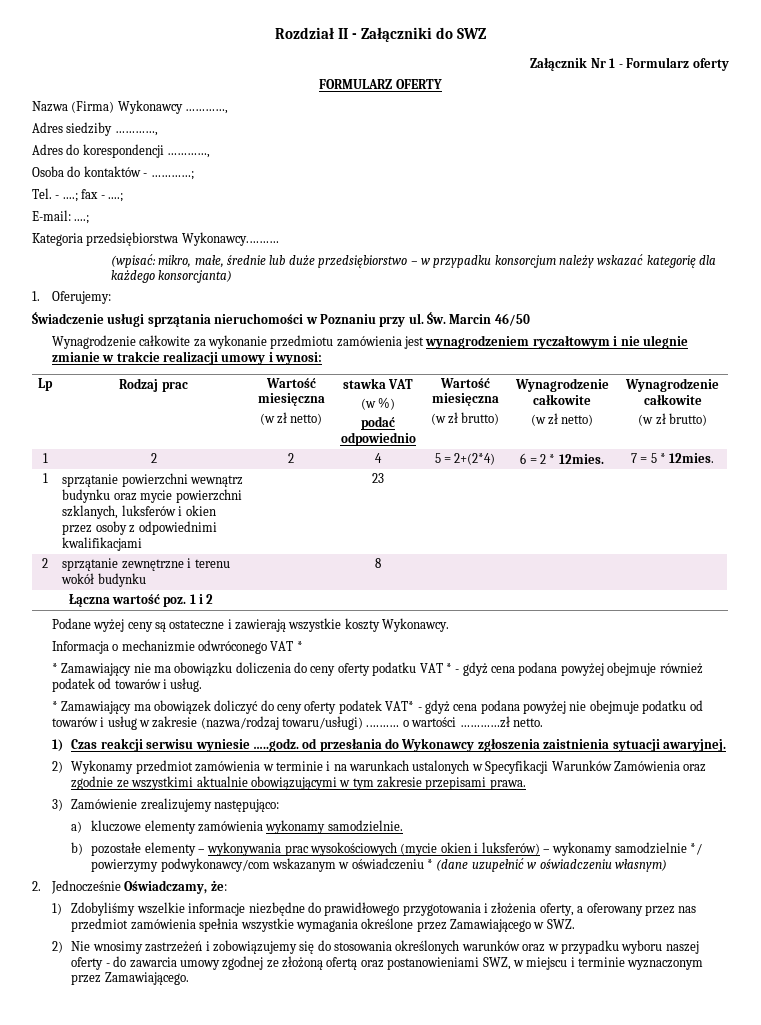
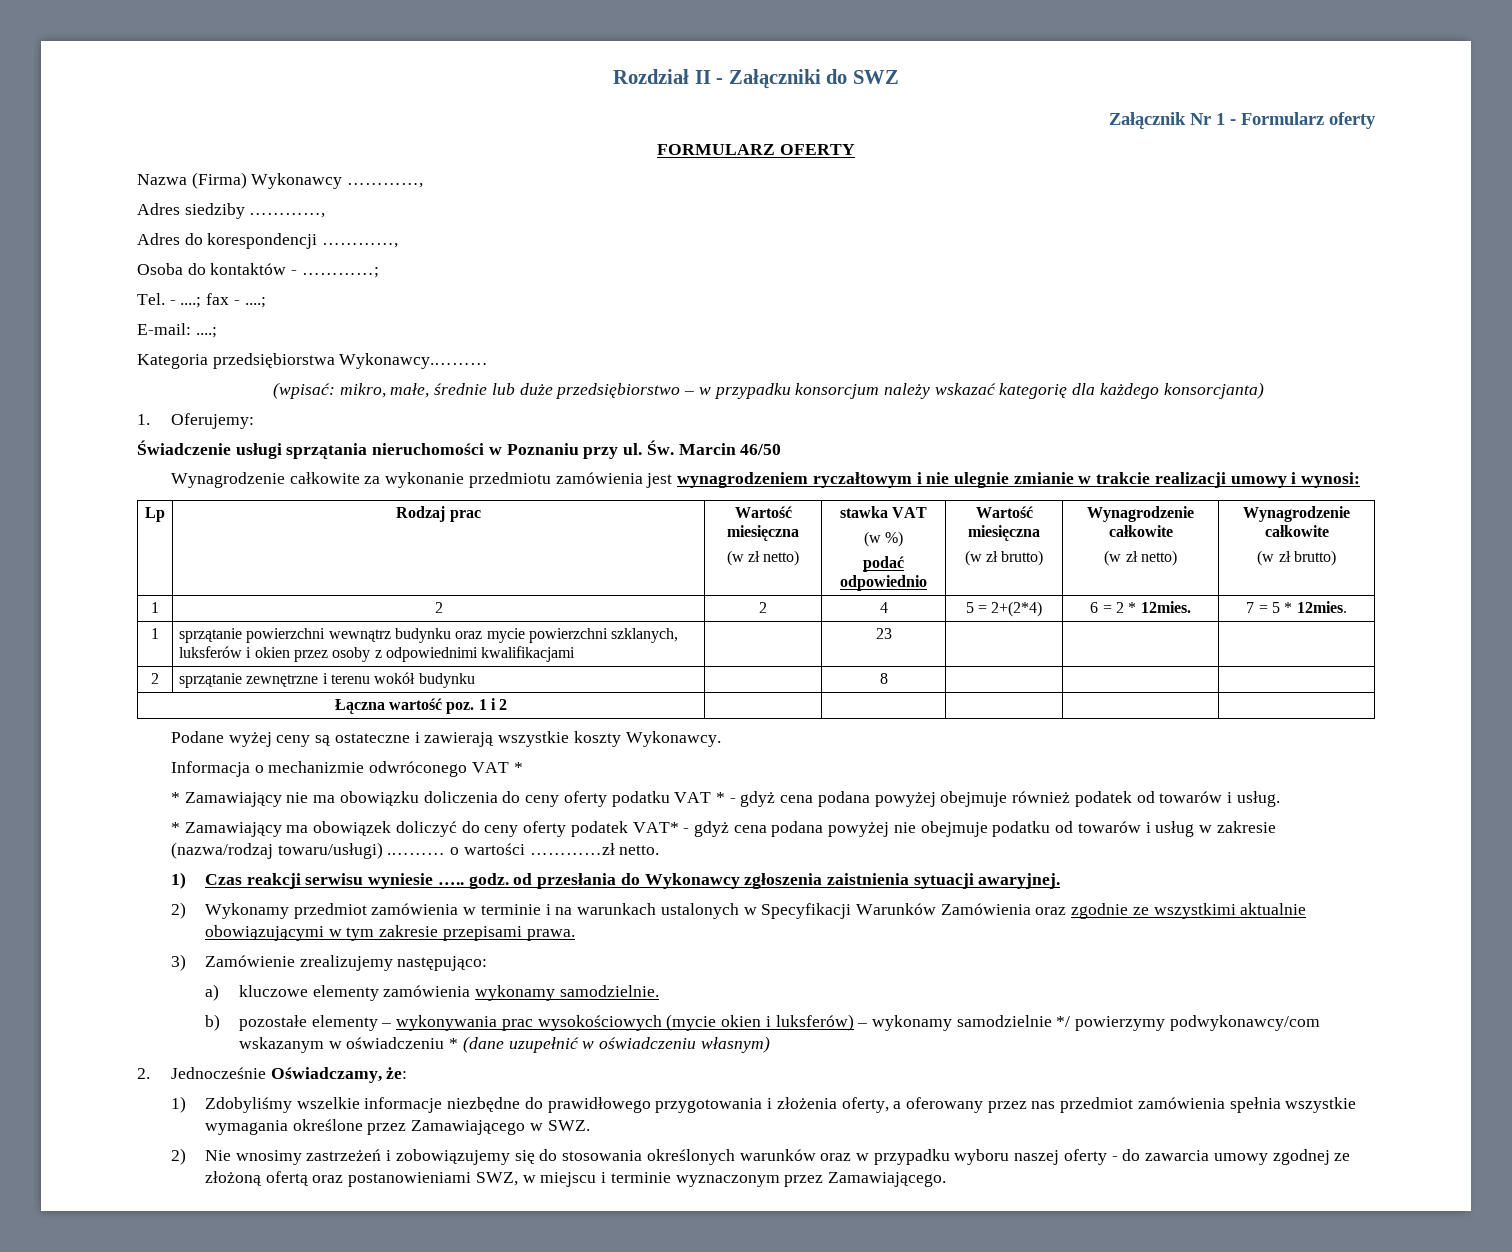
- 1) Czas reakcji serwisu wyniesie …..godz. od przesłania do Wykonawcy zgłoszenia zaistnienia sytuacji awaryjnej.
+ 1) Czas reakcji serwisu wyniesie ….. godz. od przesłania do Wykonawcy zgłoszenia zaistnienia sytuacji awaryjnej.

